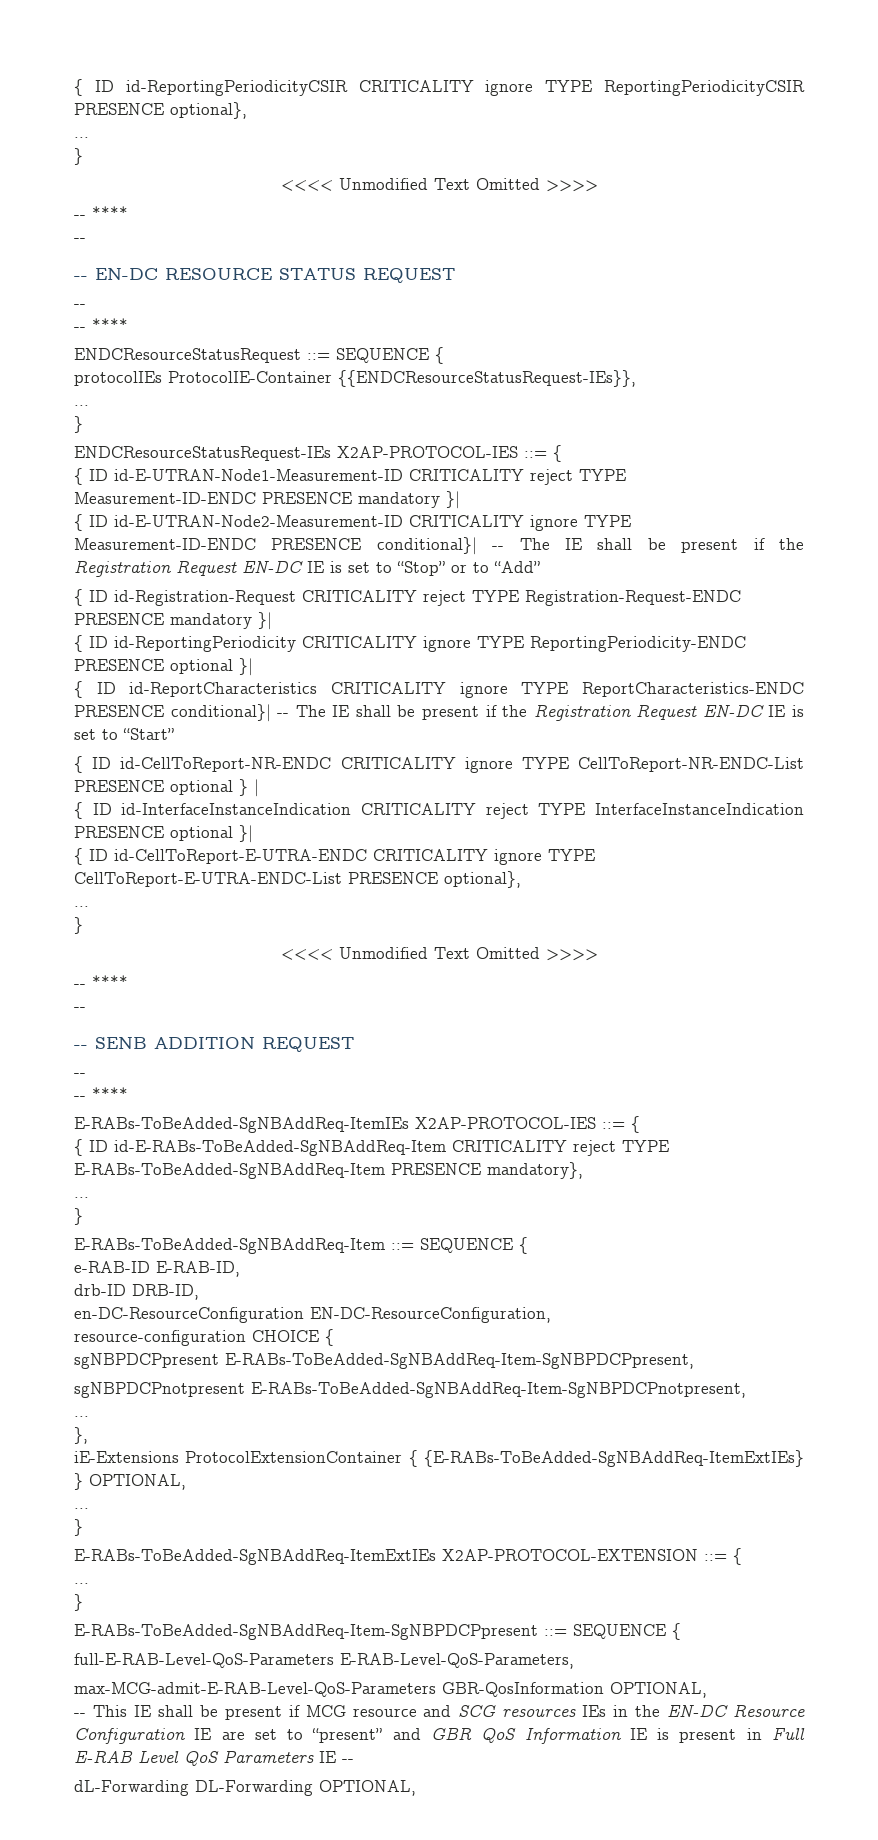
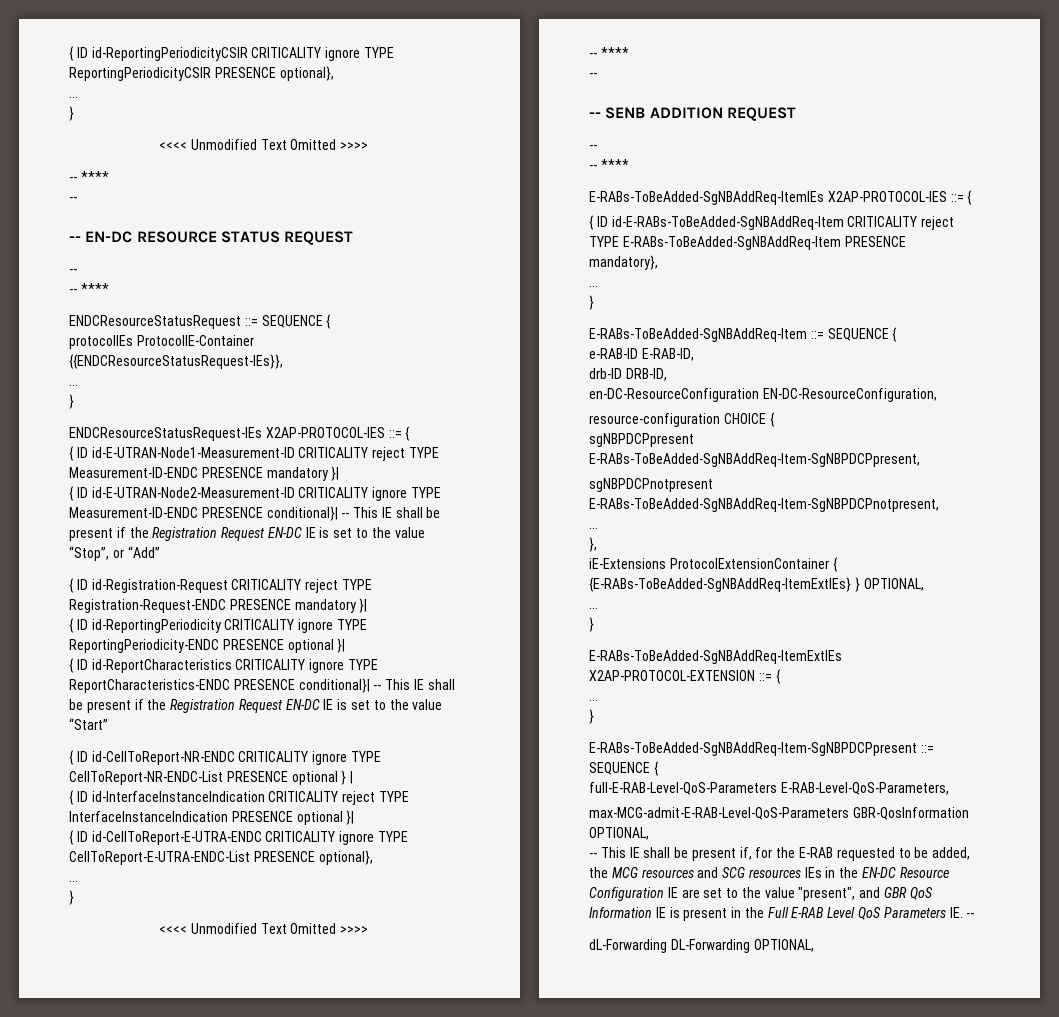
- { ID id-E-UTRAN-Node2-Measurement-ID CRITICALITY ignore TYPE Measurement-ID-ENDC PRESENCE conditional}| -- The IE shall be present if the Registration Request EN-DC IE is set to “Stop” or to “Add”
+ { ID id-E-UTRAN-Node2-Measurement-ID CRITICALITY ignore TYPE Measurement-ID-ENDC PRESENCE conditional}| -- This IE shall be present if the Registration Request EN-DC IE is set to the value “Stop”, or “Add”
- { ID id-ReportCharacteristics CRITICALITY ignore TYPE ReportCharacteristics-ENDC PRESENCE conditional}| -- The IE shall be present if the Registration Request EN-DC IE is set to “Start”
+ { ID id-ReportCharacteristics CRITICALITY ignore TYPE ReportCharacteristics-ENDC PRESENCE conditional}| -- This IE shall be present if the Registration Request EN-DC IE is set to the value “Start”
- -- This IE shall be present if MCG resource and SCG resources IEs in the EN-DC Resource Configuration IE are set to “present” and GBR QoS Information IE is present in Full E-RAB Level QoS Parameters IE --
+ -- This IE shall be present if, for the E-RAB requested to be added, the MCG resources and SCG resources IEs in the EN-DC Resource Configuration IE are set to the value "present", and GBR QoS Information IE is present in the Full E-RAB Level QoS Parameters IE. --

